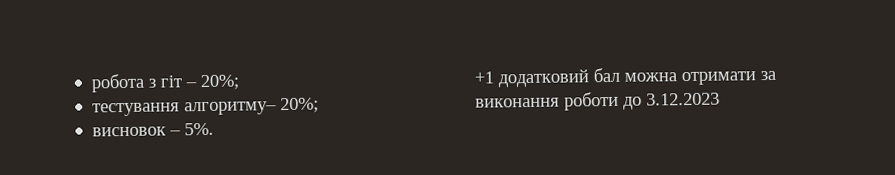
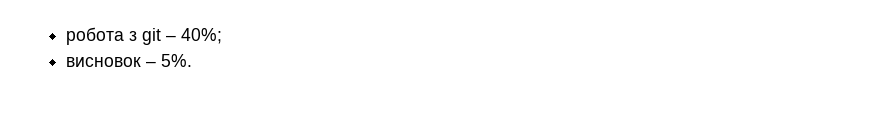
- робота з гіт – 20%;
- тестування алгоритму– 20%;
+ робота з git – 40%;
  висновок – 5%.
- +1 додатковий бал можна отримати за виконання роботи до 3.12.2023

